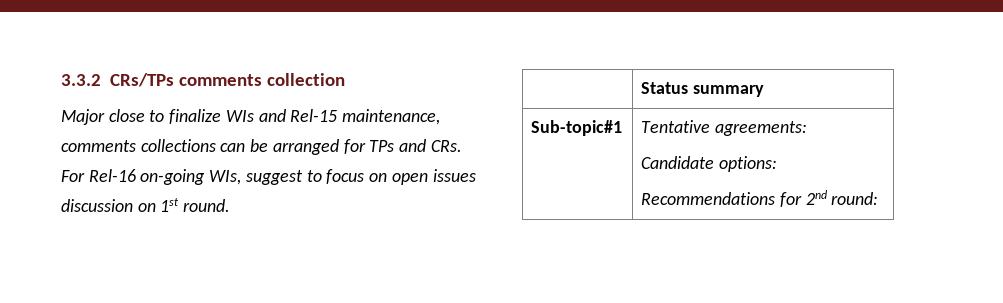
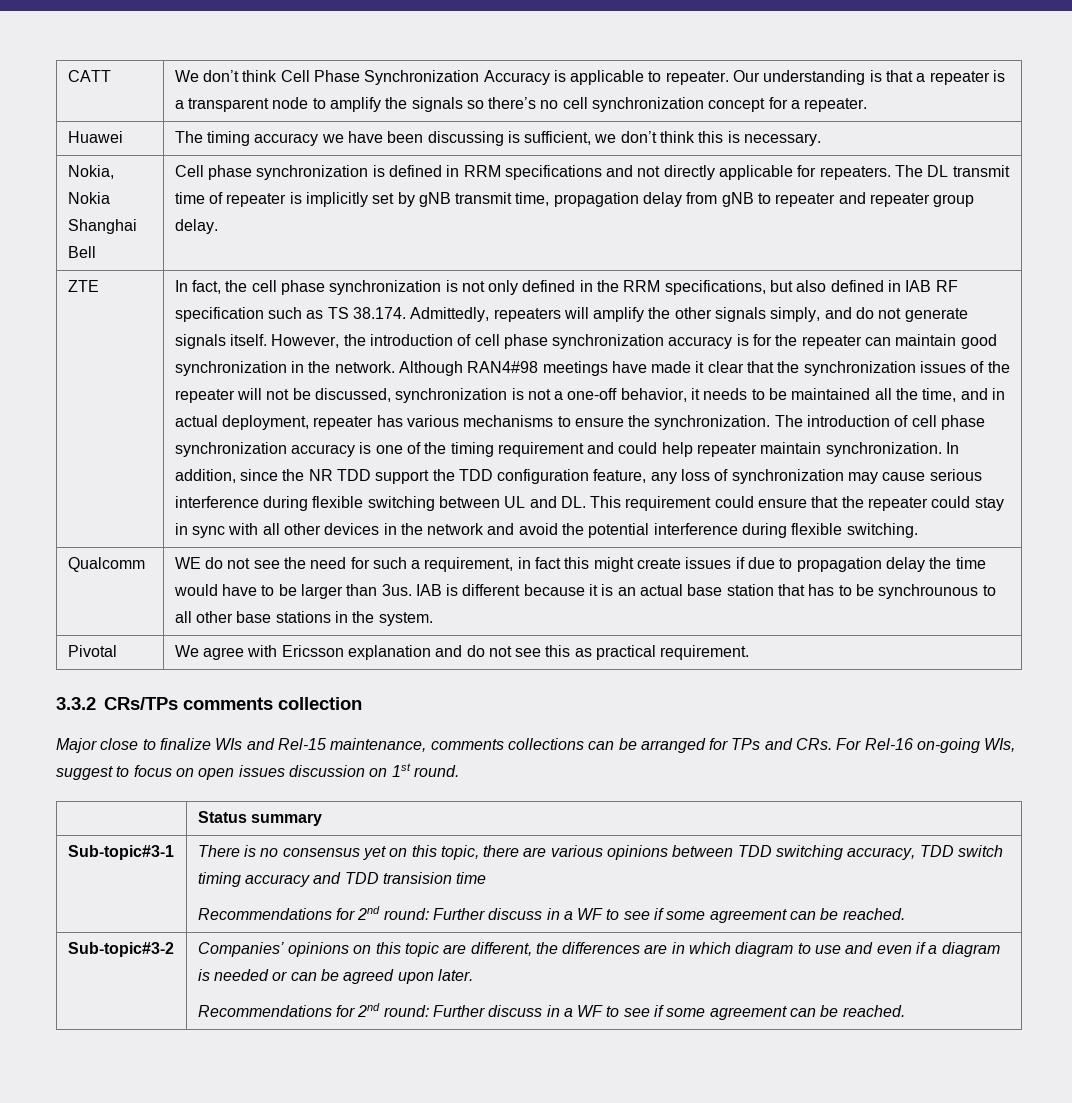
+ CATT | We don’t think Cell Phase Synchronization Accuracy is applicable to repeater. Our understanding is that a repeater is a transparent node to amplify the signals so there’s no cell synchronization concept for a repeater.
+ Huawei | The timing accuracy we have been discussing is sufficient, we don’t think this is necessary.
+ Nokia, Nokia Shanghai Bell | Cell phase synchronization is defined in RRM specifications and not directly applicable for repeaters. The DL transmit time of repeater is implicitly set by gNB transmit time, propagation delay from gNB to repeater and repeater group delay.
+ ZTE | In fact, the cell phase synchronization is not only defined in the RRM specifications, but also defined in IAB RF specification such as TS 38.174. Admittedly, repeaters will amplify the other signals simply, and do not generate signals itself. However, the introduction of cell phase synchronization accuracy is for the repeater can maintain good synchronization in the network. Although RAN4#98 meetings have made it clear that the synchronization issues of the repeater will not be discussed, synchronization is not a one-off behavior, it needs to be maintained all the time, and in actual deployment, repeater has various mechanisms to ensure the synchronization. The introduction of cell phase synchronization accuracy is one of the timing requirement and could help repeater maintain synchronization. In addition, since the NR TDD support the TDD configuration feature, any loss of synchronization may cause serious interference during flexible switching between UL and DL. This requirement could ensure that the repeater could stay in sync with all other devices in the network and avoid the potential interference during flexible switching.
+ Qualcomm | WE do not see the need for such a requirement, in fact this might create issues if due to propagation delay the time would have to be larger than 3us. IAB is different because it is an actual base station that has to be synchrounous to all other base stations in the system.
+ Pivotal | We agree with Ericsson explanation and do not see this as practical requirement.
- Sub-topic#1 | Tentative agreements:
- Candidate options:
- Recommendations for 2nd round:
+ Sub-topic#3-1 | There is no consensus yet on this topic, there are various opinions between TDD switching accuracy, TDD switch timing accuracy and TDD transision time
+ Recommendations for 2nd round: Further discuss in a WF to see if some agreement can be reached.
+ Sub-topic#3-2 | Companies’ opinions on this topic are different, the differences are in which diagram to use and even if a diagram is needed or can be agreed upon later.
+ Recommendations for 2nd round: Further discuss in a WF to see if some agreement can be reached.

